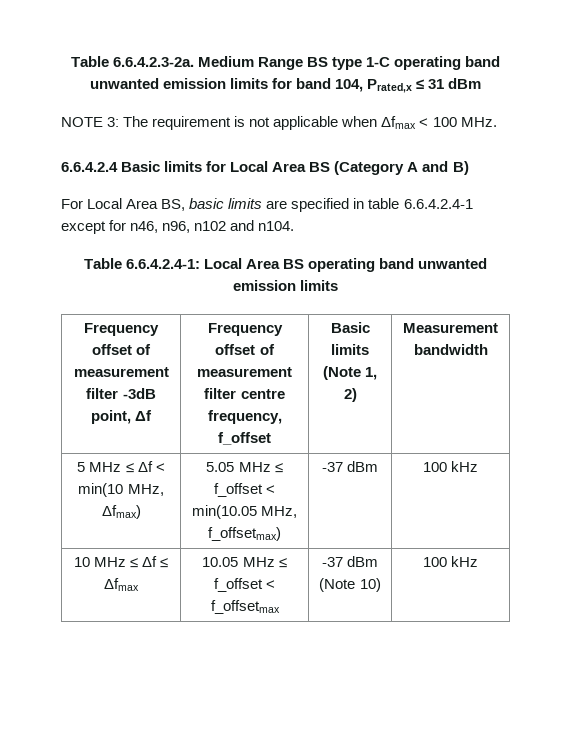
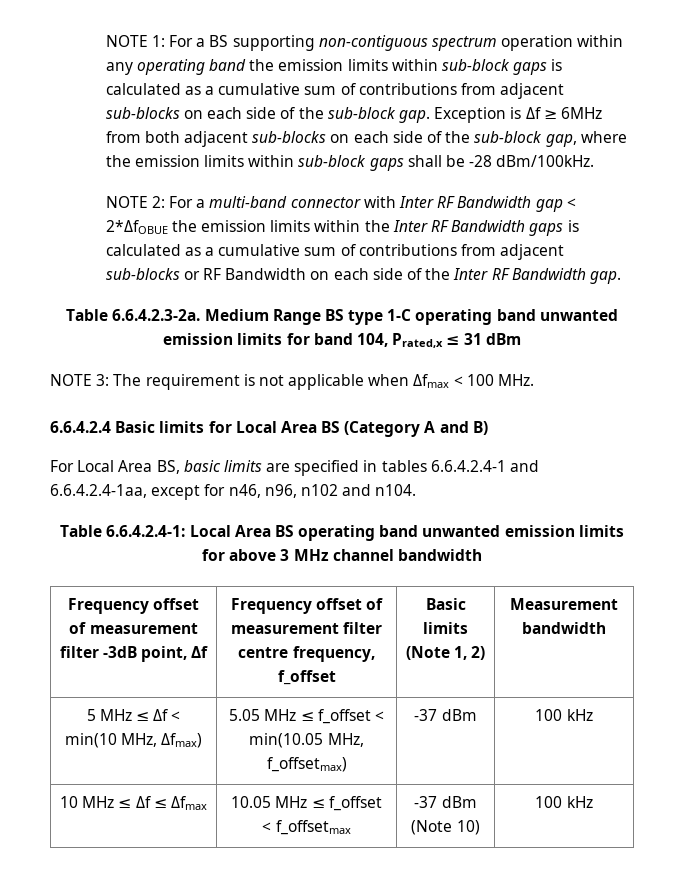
+ NOTE 1: For a BS supporting non-contiguous spectrum operation within any operating band the emission limits within sub-block gaps is calculated as a cumulative sum of contributions from adjacent sub-blocks on each side of the sub-block gap. Exception is Δf ≥ 6MHz from both adjacent sub-blocks on each side of the sub-block gap, where the emission limits within sub-block gaps shall be -28 dBm/100kHz.
+ NOTE 2: For a multi-band connector with Inter RF Bandwidth gap < 2*ΔfOBUE the emission limits within the Inter RF Bandwidth gaps is calculated as a cumulative sum of contributions from adjacent sub-blocks or RF Bandwidth on each side of the Inter RF Bandwidth gap.
- For Local Area BS, basic limits are specified in table 6.6.4.2.4-1 except for n46, n96, n102 and n104.
+ For Local Area BS, basic limits are specified in tables 6.6.4.2.4-1 and 6.6.4.2.4-1aa, except for n46, n96, n102 and n104.
- Table 6.6.4.2.4-1: Local Area BS operating band unwanted emission limits
+ Table 6.6.4.2.4-1: Local Area BS operating band unwanted emission limits for above 3 MHz channel bandwidth

